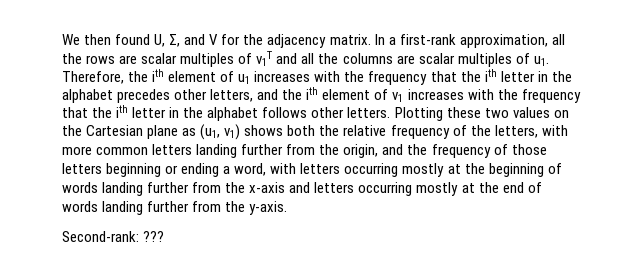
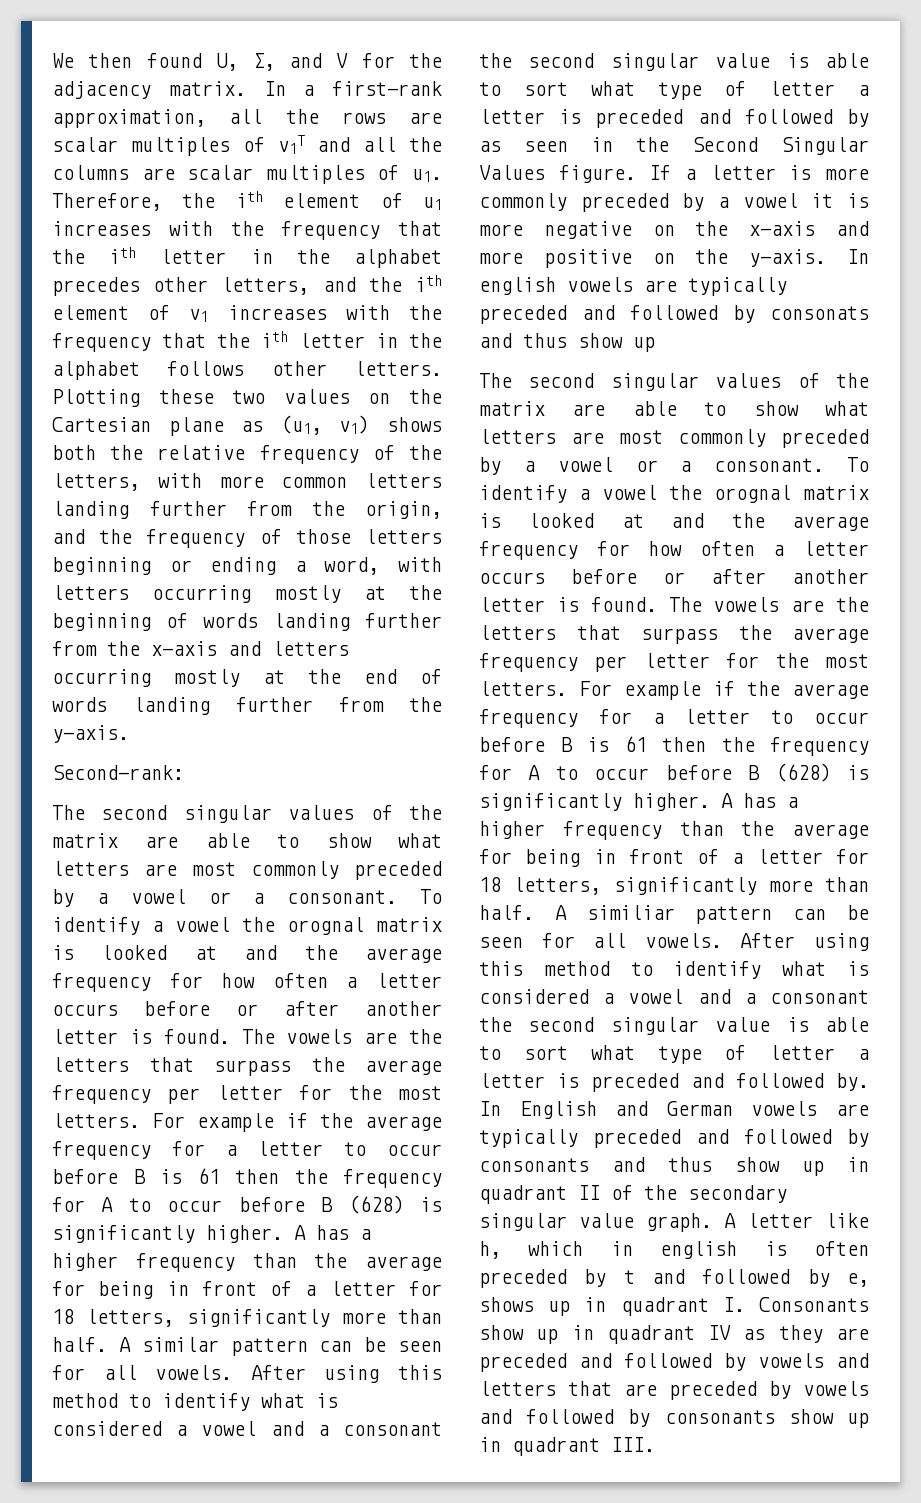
- Second-rank: ???
+ Second-rank:
+ The second singular values of the matrix are able to show what letters are most commonly preceded by a vowel or a consonant. To identify a vowel the orognal matrix is looked at and the average frequency for how often a letter occurs before or after another letter is found. The vowels are the letters that surpass the average frequency per letter for the most letters. For example if the average frequency for a letter to occur before B is 61 then the frequency for A to occur before B (628) is significantly higher. A has a higher frequency than the average for being in front of a letter for 18 letters, significantly more than half. A similar pattern can be seen for all vowels. After using this method to identify what is considered a vowel and a consonant the second singular value is able to sort what type of letter a letter is preceded and followed by as seen in the Second Singular Values figure. If a letter is more commonly preceded by a vowel it is more negative on the x-axis and more positive on the y-axis. In english vowels are typically preceded and followed by consonats and thus show up
+ The second singular values of the matrix are able to show what letters are most commonly preceded by a vowel or a consonant. To identify a vowel the orognal matrix is looked at and the average frequency for how often a letter occurs before or after another letter is found. The vowels are the letters that surpass the average frequency per letter for the most letters. For example if the average frequency for a letter to occur before B is 61 then the frequency for A to occur before B (628) is significantly higher. A has a higher frequency than the average for being in front of a letter for 18 letters, significantly more than half. A similiar pattern can be seen for all vowels. After using this method to identify what is considered a vowel and a consonant the second singular value is able to sort what type of letter a letter is preceded and followed by. In English and German vowels are typically preceded and followed by consonants and thus show up in quadrant II of the secondary singular value graph. A letter like h, which in english is often preceded by t and followed by e, shows up in quadrant I. Consonants show up in quadrant IV as they are preceded and followed by vowels and letters that are preceded by vowels and followed by consonants show up in quadrant III.

